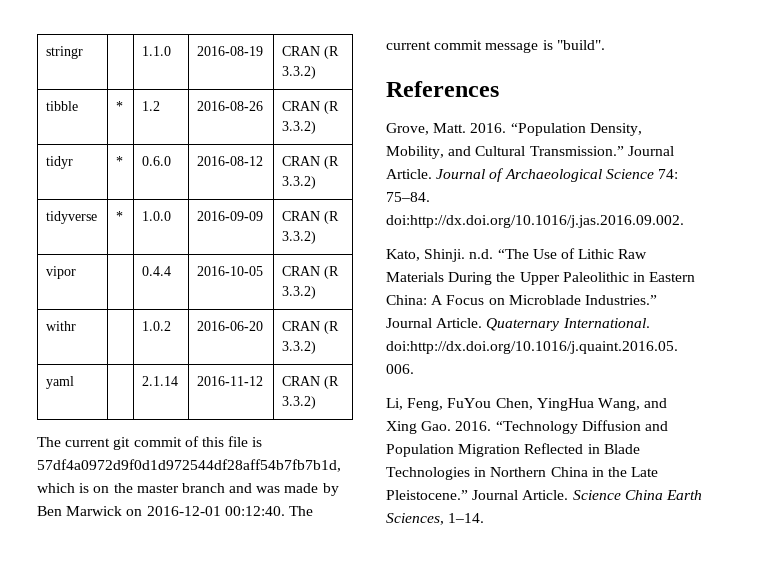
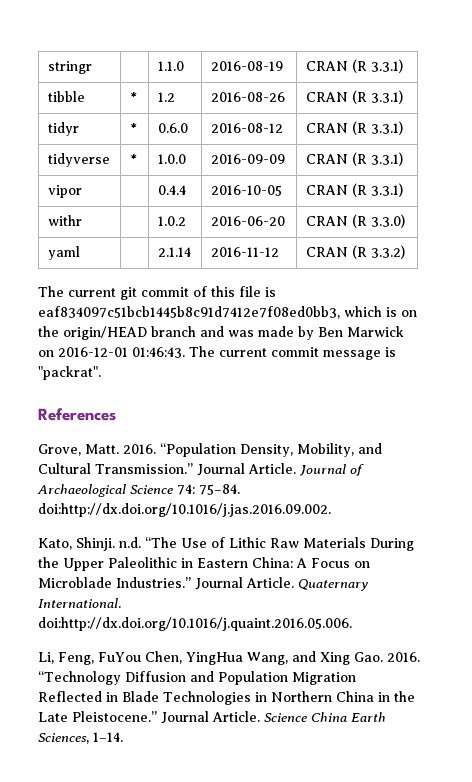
- stringr | | 1.1.0 | 2016-08-19 | CRAN (R 3.3.2)
+ stringr | | 1.1.0 | 2016-08-19 | CRAN (R 3.3.1)
- tibble | * | 1.2 | 2016-08-26 | CRAN (R 3.3.2)
+ tibble | * | 1.2 | 2016-08-26 | CRAN (R 3.3.1)
- tidyr | * | 0.6.0 | 2016-08-12 | CRAN (R 3.3.2)
+ tidyr | * | 0.6.0 | 2016-08-12 | CRAN (R 3.3.1)
- tidyverse | * | 1.0.0 | 2016-09-09 | CRAN (R 3.3.2)
+ tidyverse | * | 1.0.0 | 2016-09-09 | CRAN (R 3.3.1)
- vipor | | 0.4.4 | 2016-10-05 | CRAN (R 3.3.2)
+ vipor | | 0.4.4 | 2016-10-05 | CRAN (R 3.3.1)
- withr | | 1.0.2 | 2016-06-20 | CRAN (R 3.3.2)
+ withr | | 1.0.2 | 2016-06-20 | CRAN (R 3.3.0)
- The current git commit of this file is 57df4a0972d9f0d1d972544df28aff54b7fb7b1d, which is on the master branch and was made by Ben Marwick on 2016-12-01 00:12:40.
+ The current git commit of this file is eaf834097c51bcb1445b8c91d7412e7f08ed0bb3, which is on the origin/HEAD branch and was made by Ben Marwick on 2016-12-01 01:46:43.
- The current commit message is "build".
+ The current commit message is "packrat".

